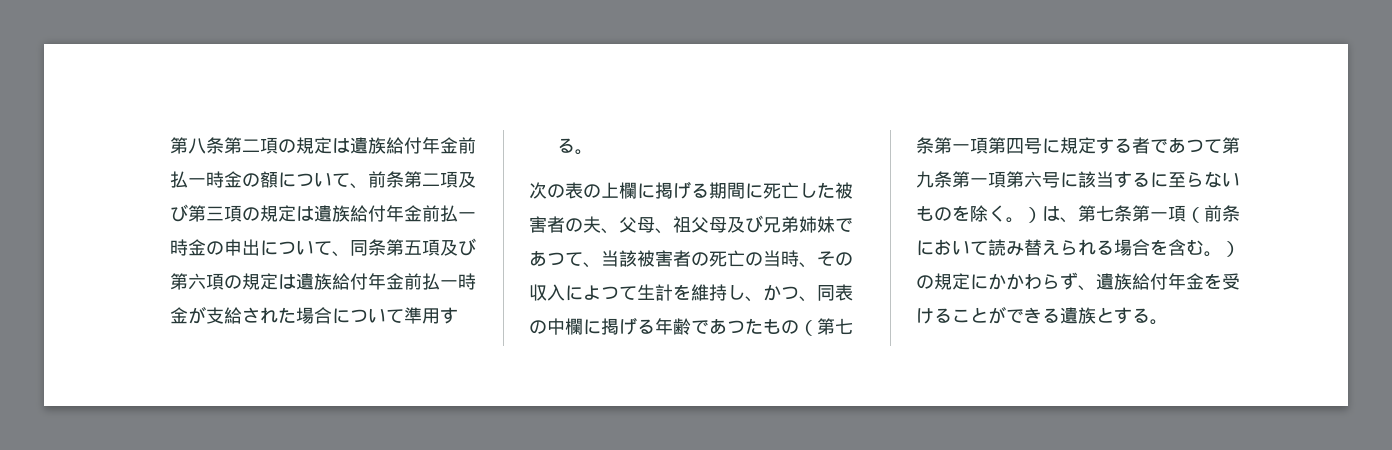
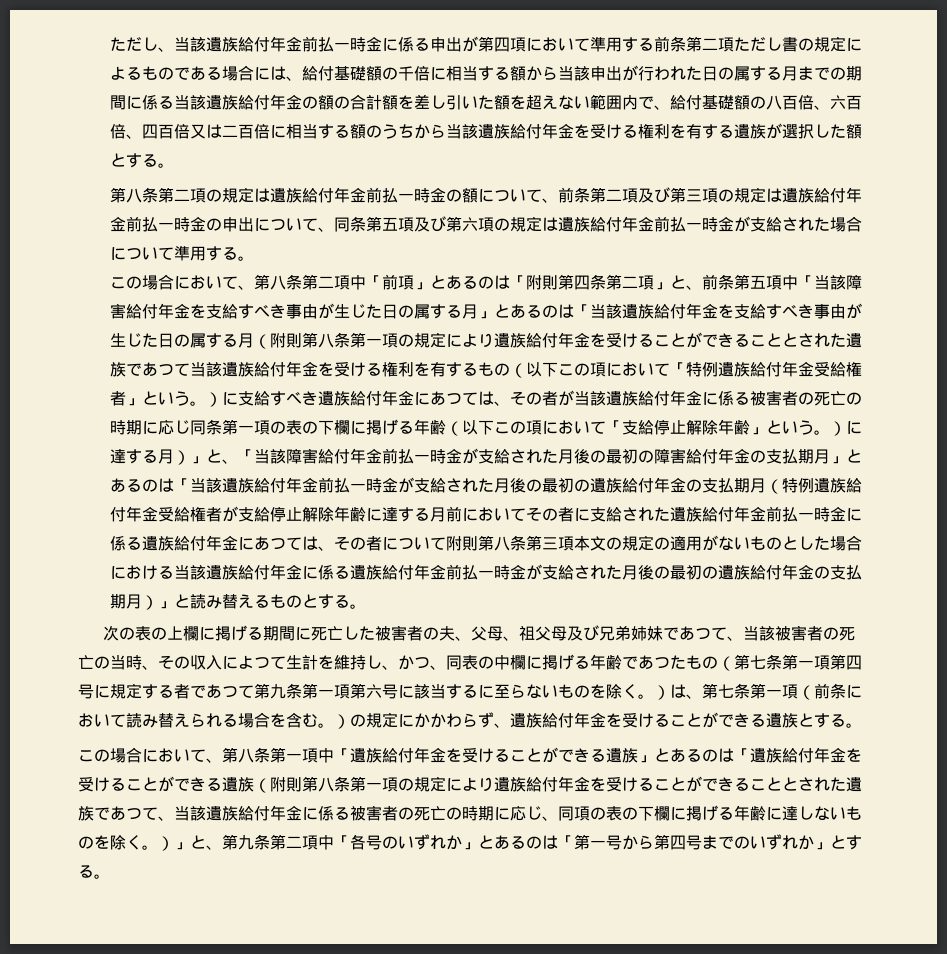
+ ただし、当該遺族給付年金前払一時金に係る申出が第四項において準用する前条第二項ただし書の規定によるものである場合には、給付基礎額の千倍に相当する額から当該申出が行われた日の属する月までの期間に係る当該遺族給付年金の額の合計額を差し引いた額を超えない範囲内で、給付基礎額の八百倍、六百倍、四百倍又は二百倍に相当する額のうちから当該遺族給付年金を受ける権利を有する遺族が選択した額とする。
+ この場合において、第八条第二項中「前項」とあるのは「附則第四条第二項」と、前条第五項中「当該障害給付年金を支給すべき事由が生じた日の属する月」とあるのは「当該遺族給付年金を支給すべき事由が生じた日の属する月（附則第八条第一項の規定により遺族給付年金を受けることができることとされた遺族であつて当該遺族給付年金を受ける権利を有するもの（以下この項において「特例遺族給付年金受給権者」という。）に支給すべき遺族給付年金にあつては、その者が当該遺族給付年金に係る被害者の死亡の時期に応じ同条第一項の表の下欄に掲げる年齢（以下この項において「支給停止解除年齢」という。）に達する月）」と、「当該障害給付年金前払一時金が支給された月後の最初の障害給付年金の支払期月」とあるのは「当該遺族給付年金前払一時金が支給された月後の最初の遺族給付年金の支払期月（特例遺族給付年金受給権者が支給停止解除年齢に達する月前においてその者に支給された遺族給付年金前払一時金に係る遺族給付年金にあつては、その者について附則第八条第三項本文の規定の適用がないものとした場合における当該遺族給付年金に係る遺族給付年金前払一時金が支給された月後の最初の遺族給付年金の支払期月）」と読み替えるものとする。
+ この場合において、第八条第一項中「遺族給付年金を受けることができる遺族」とあるのは「遺族給付年金を受けることができる遺族（附則第八条第一項の規定により遺族給付年金を受けることができることとされた遺族であつて、当該遺族給付年金に係る被害者の死亡の時期に応じ、同項の表の下欄に掲げる年齢に達しないものを除く。）」と、第九条第二項中「各号のいずれか」とあるのは「第一号から第四号までのいずれか」とする。

